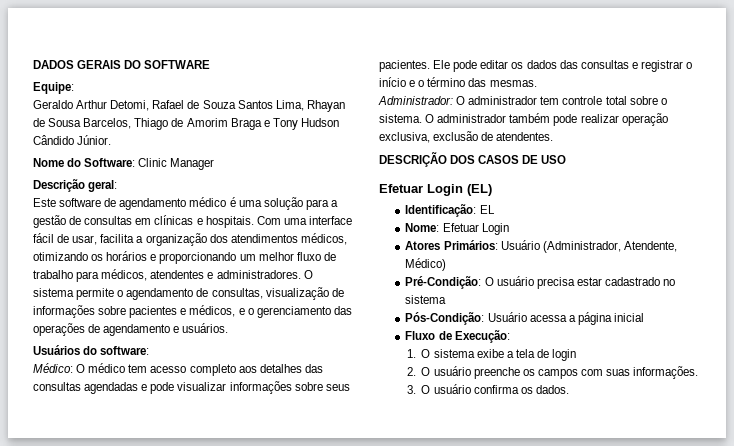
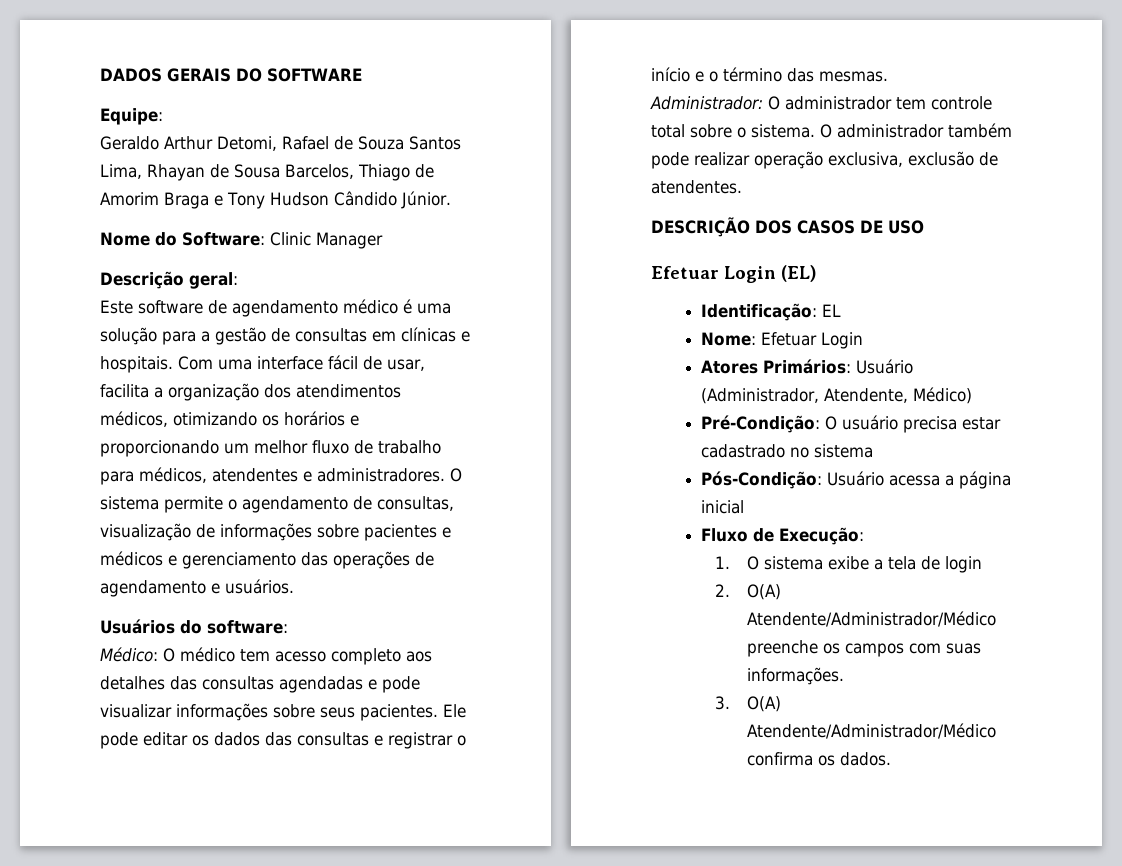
- O sistema permite o agendamento de consultas, visualização de informações sobre pacientes e médicos, e o gerenciamento das operações de agendamento e usuários.
+ O sistema permite o agendamento de consultas, visualização de informações sobre pacientes e médicos e gerenciamento das operações de agendamento e usuários.
- 2. O usuário preenche os campos com suas informações.
+ 2. O(A) Atendente/Administrador/Médico preenche os campos com suas informações.
- 3. O usuário confirma os dados.
+ 3. O(A) Atendente/Administrador/Médico confirma os dados.

